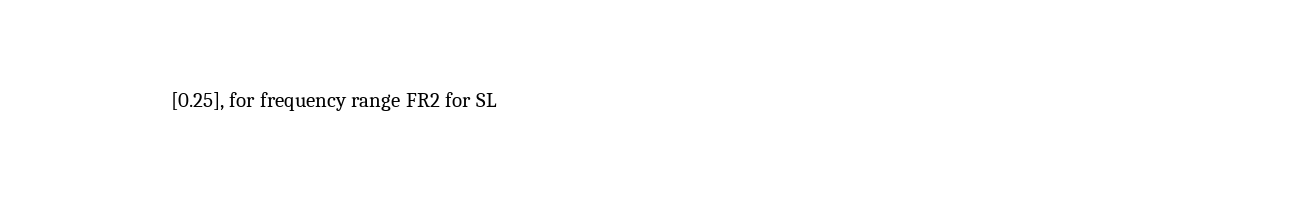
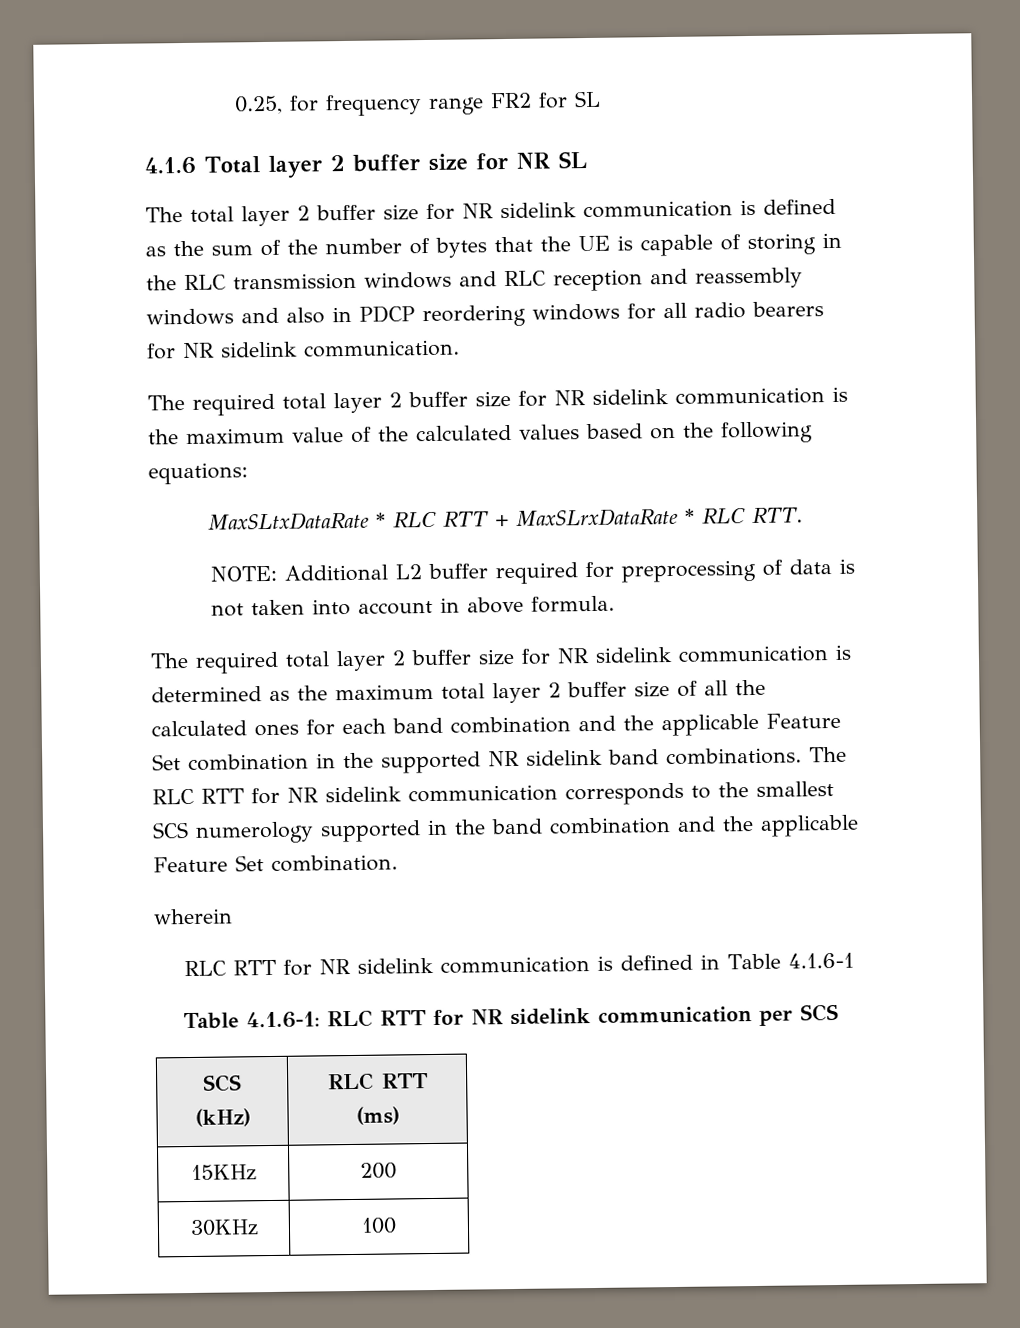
- [0.25], for frequency range FR2 for SL
+ 0.25, for frequency range FR2 for SL
+ 4.1.6 Total layer 2 buffer size for NR SL
+ The total layer 2 buffer size for NR sidelink communication is defined as the sum of the number of bytes that the UE is capable of storing in the RLC transmission windows and RLC reception and reassembly windows and also in PDCP reordering windows for all radio bearers for NR sidelink communication.
+ The required total layer 2 buffer size for NR sidelink communication is the maximum value of the calculated values based on the following equations:
+ MaxSLtxDataRate * RLC RTT + MaxSLrxDataRate * RLC RTT.
+ NOTE: Additional L2 buffer required for preprocessing of data is not taken into account in above formula.
+ The required total layer 2 buffer size for NR sidelink communication is determined as the maximum total layer 2 buffer size of all the calculated ones for each band combination and the applicable Feature Set combination in the supported NR sidelink band combinations. The RLC RTT for NR sidelink communication corresponds to the smallest SCS numerology supported in the band combination and the applicable Feature Set combination.
+ wherein
+ RLC RTT for NR sidelink communication is defined in Table 4.1.6-1
+ Table 4.1.6-1: RLC RTT for NR sidelink communication per SCS
+ SCS (kHz) | RLC RTT (ms)
+ 15KHz | 200
+ 30KHz | 100

